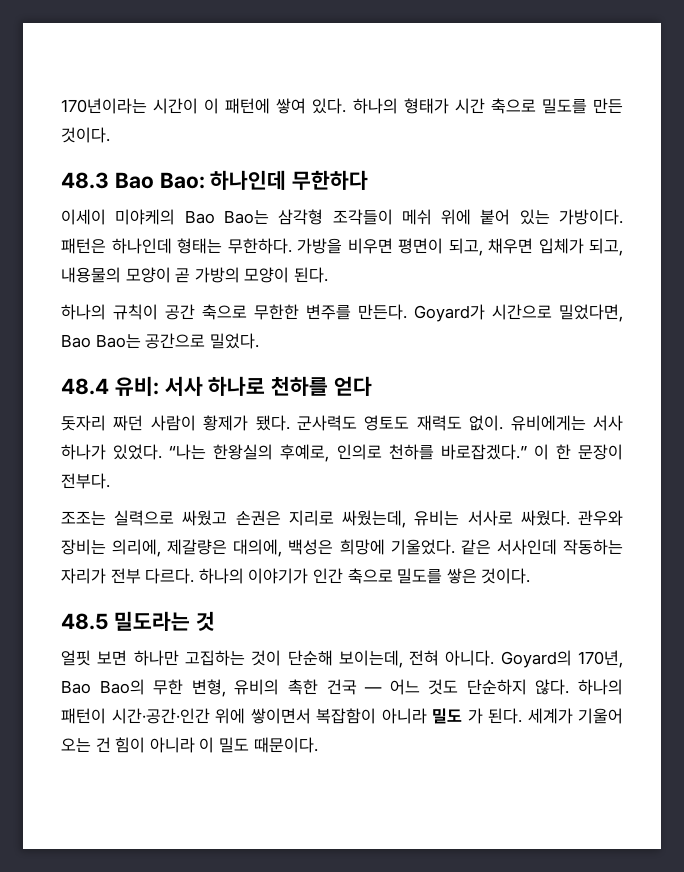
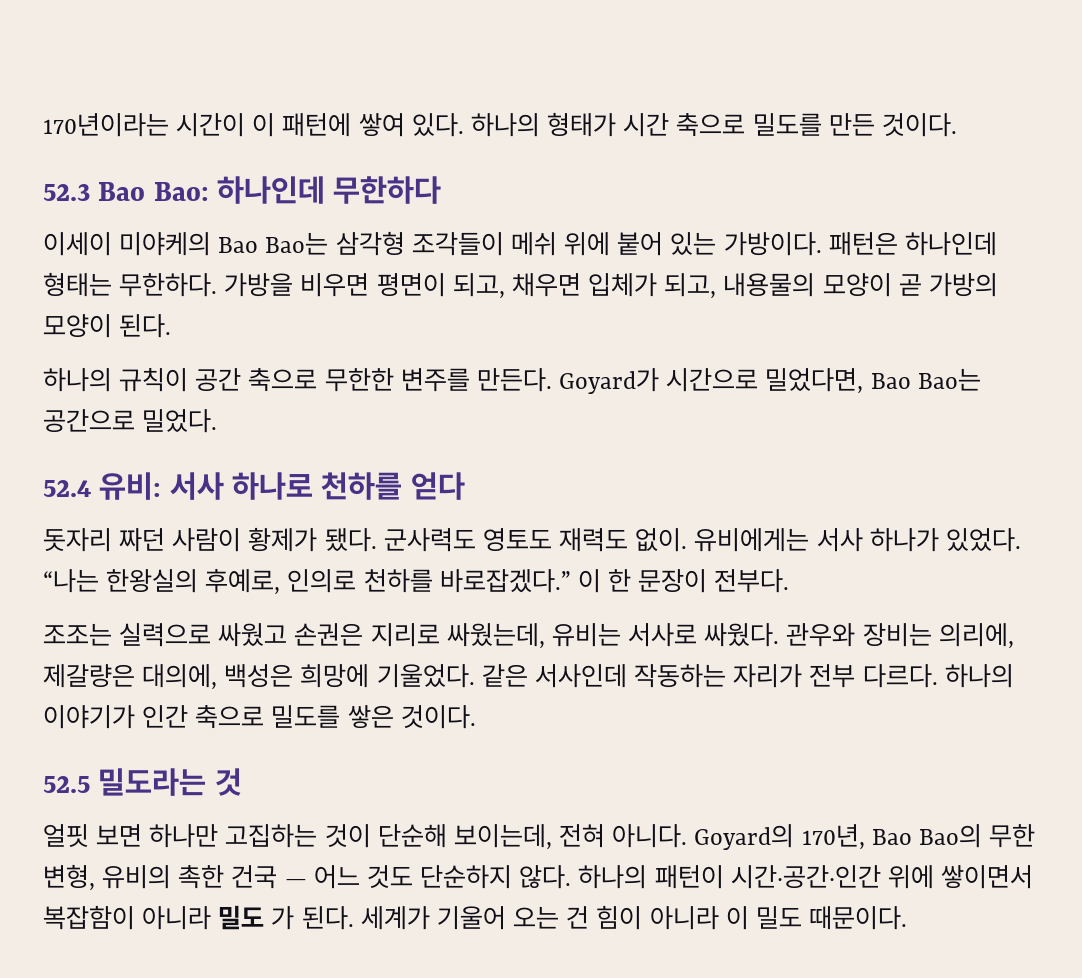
- 48.3 Bao Bao: 하나인데 무한하다
+ 52.3 Bao Bao: 하나인데 무한하다
- 48.4 유비: 서사 하나로 천하를 얻다
+ 52.4 유비: 서사 하나로 천하를 얻다
- 48.5 밀도라는 것
+ 52.5 밀도라는 것

